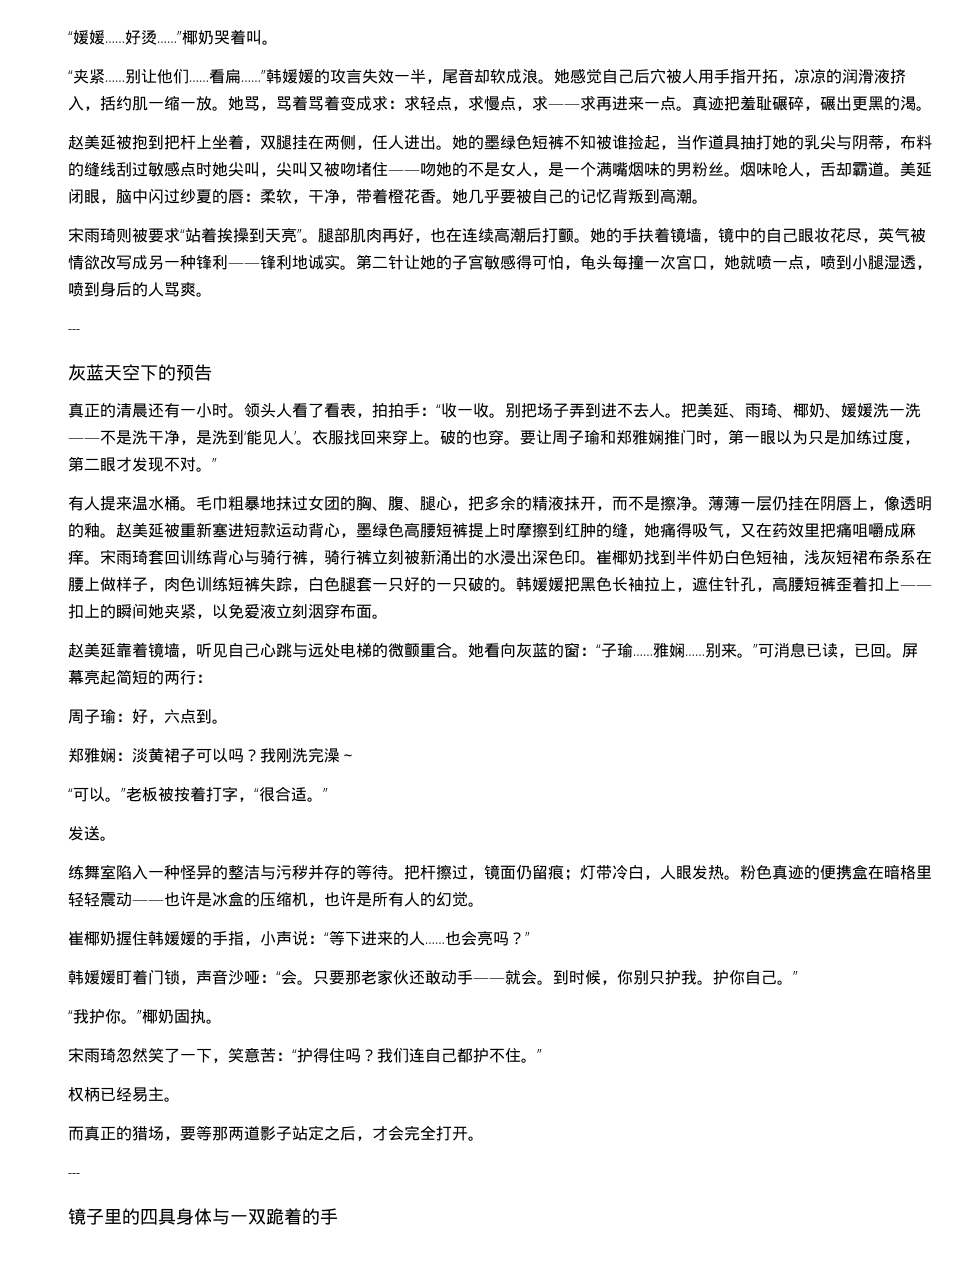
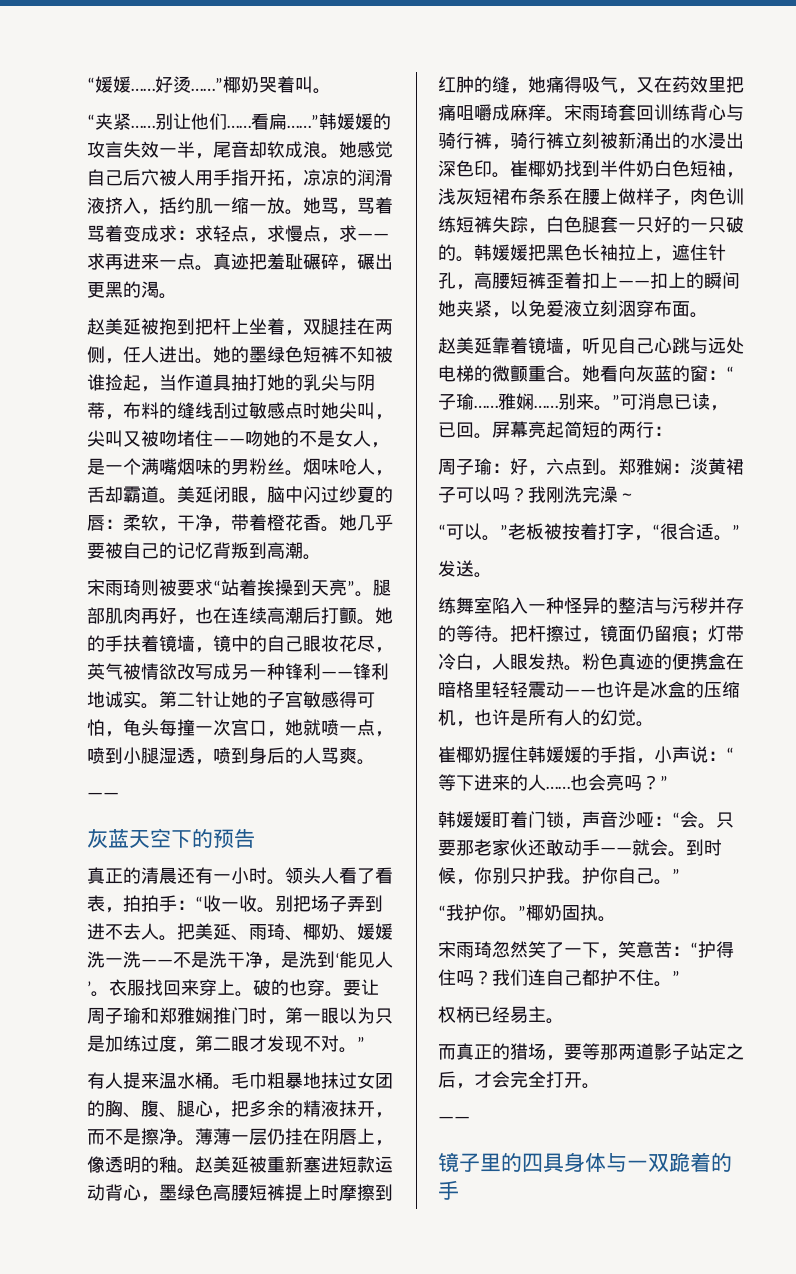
  第二针让她的子宫敏感得可怕，龟头每撞一次宫口，她就喷一点，喷到小腿湿透，喷到身后的人骂爽。
- ---
+ ——
- 周子瑜：好，六点到。
- 郑雅娴：淡黄裙子可以吗？
+ 周子瑜：好，六点到。郑雅娴：淡黄裙子可以吗？
  而真正的猎场，要等那两道影子站定之后，才会完全打开。
- ---
+ ——

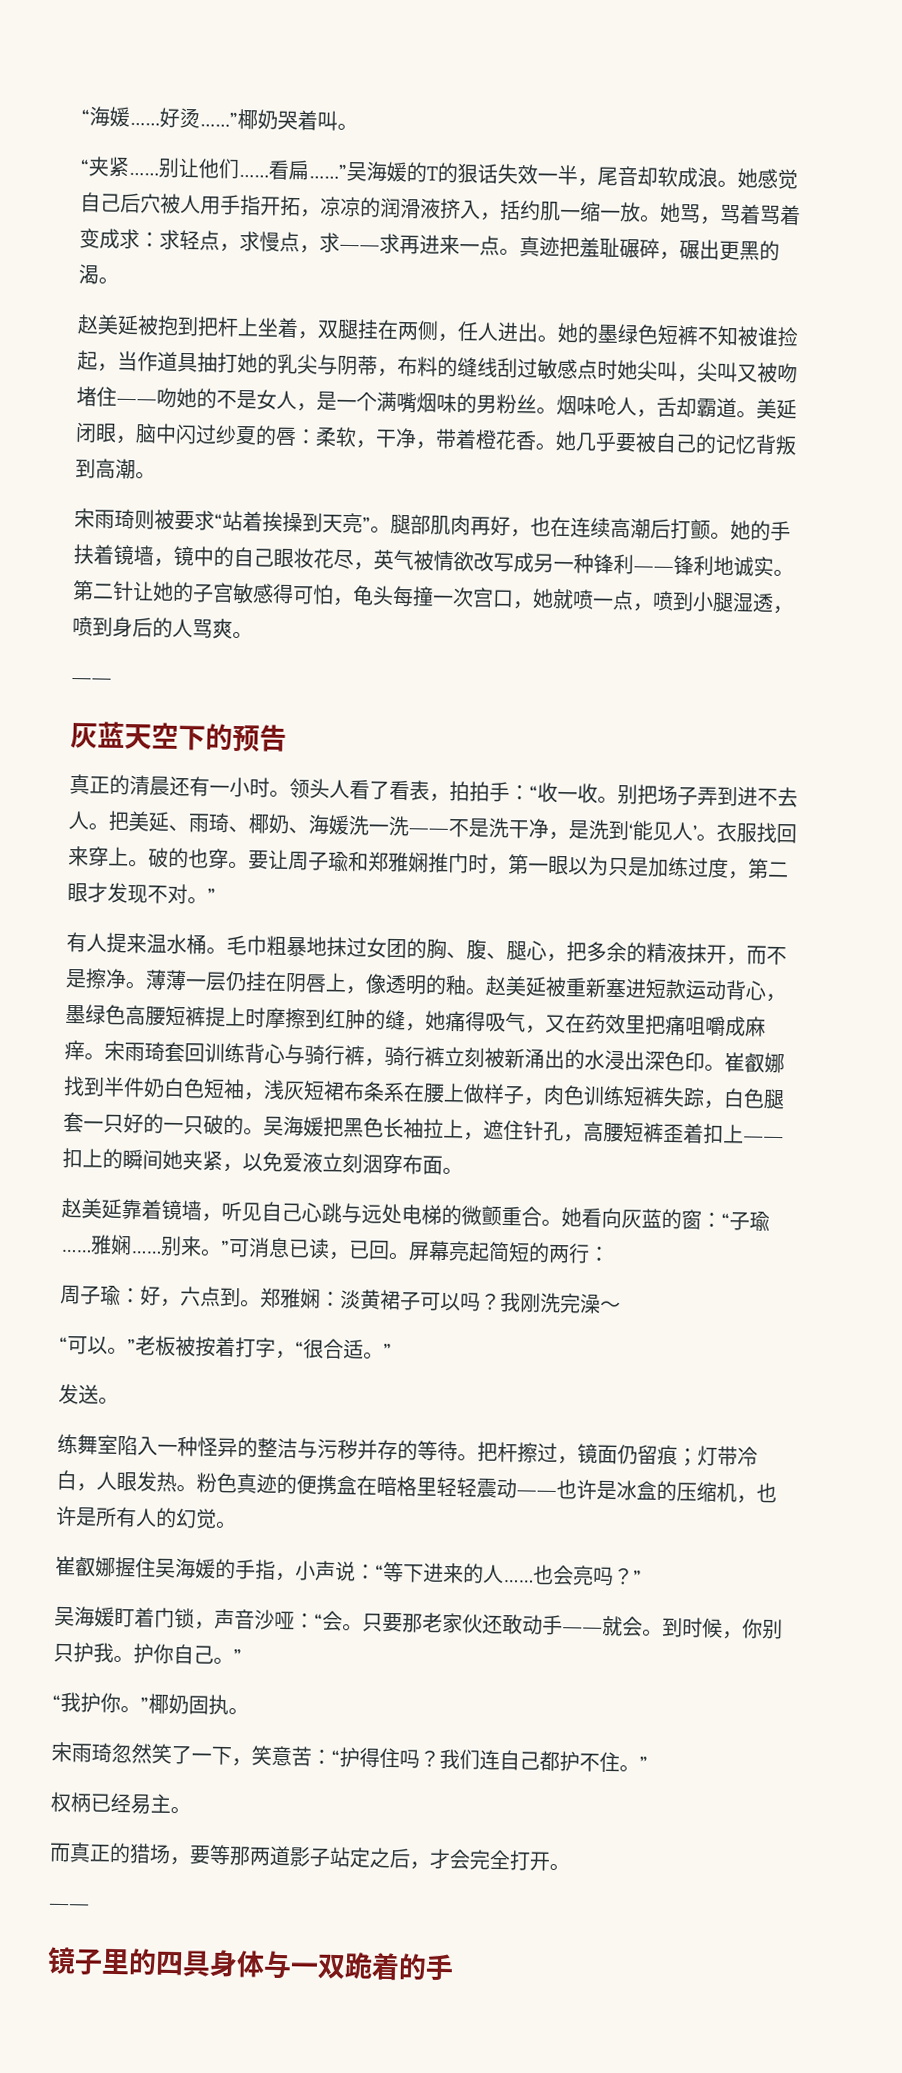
- “媛媛……
+ “海媛……
- 韩媛媛的攻言失效一半，尾音却软成浪。
+ 吴海媛的T的狠话失效一半，尾音却软成浪。
- 把美延、雨琦、椰奶、媛媛洗一洗——不是洗干净，是洗到‘能见人’。
+ 把美延、雨琦、椰奶、海媛洗一洗——不是洗干净，是洗到‘能见人’。
- 崔椰奶找到半件奶白色短袖，浅灰短裙布条系在腰上做样子，肉色训练短裤失踪，白色腿套一只好的一只破的。
+ 崔叡娜找到半件奶白色短袖，浅灰短裙布条系在腰上做样子，肉色训练短裤失踪，白色腿套一只好的一只破的。
- 韩媛媛把黑色长袖拉上，遮住针孔，高腰短裤歪着扣上——扣上的瞬间她夹紧，以免爱液立刻洇穿布面。
+ 吴海媛把黑色长袖拉上，遮住针孔，高腰短裤歪着扣上——扣上的瞬间她夹紧，以免爱液立刻洇穿布面。
- 崔椰奶握住韩媛媛的手指，小声说：“等下进来的人……
+ 崔叡娜握住吴海媛的手指，小声说：“等下进来的人……
- 韩媛媛盯着门锁，声音沙哑：“会。
+ 吴海媛盯着门锁，声音沙哑：“会。

